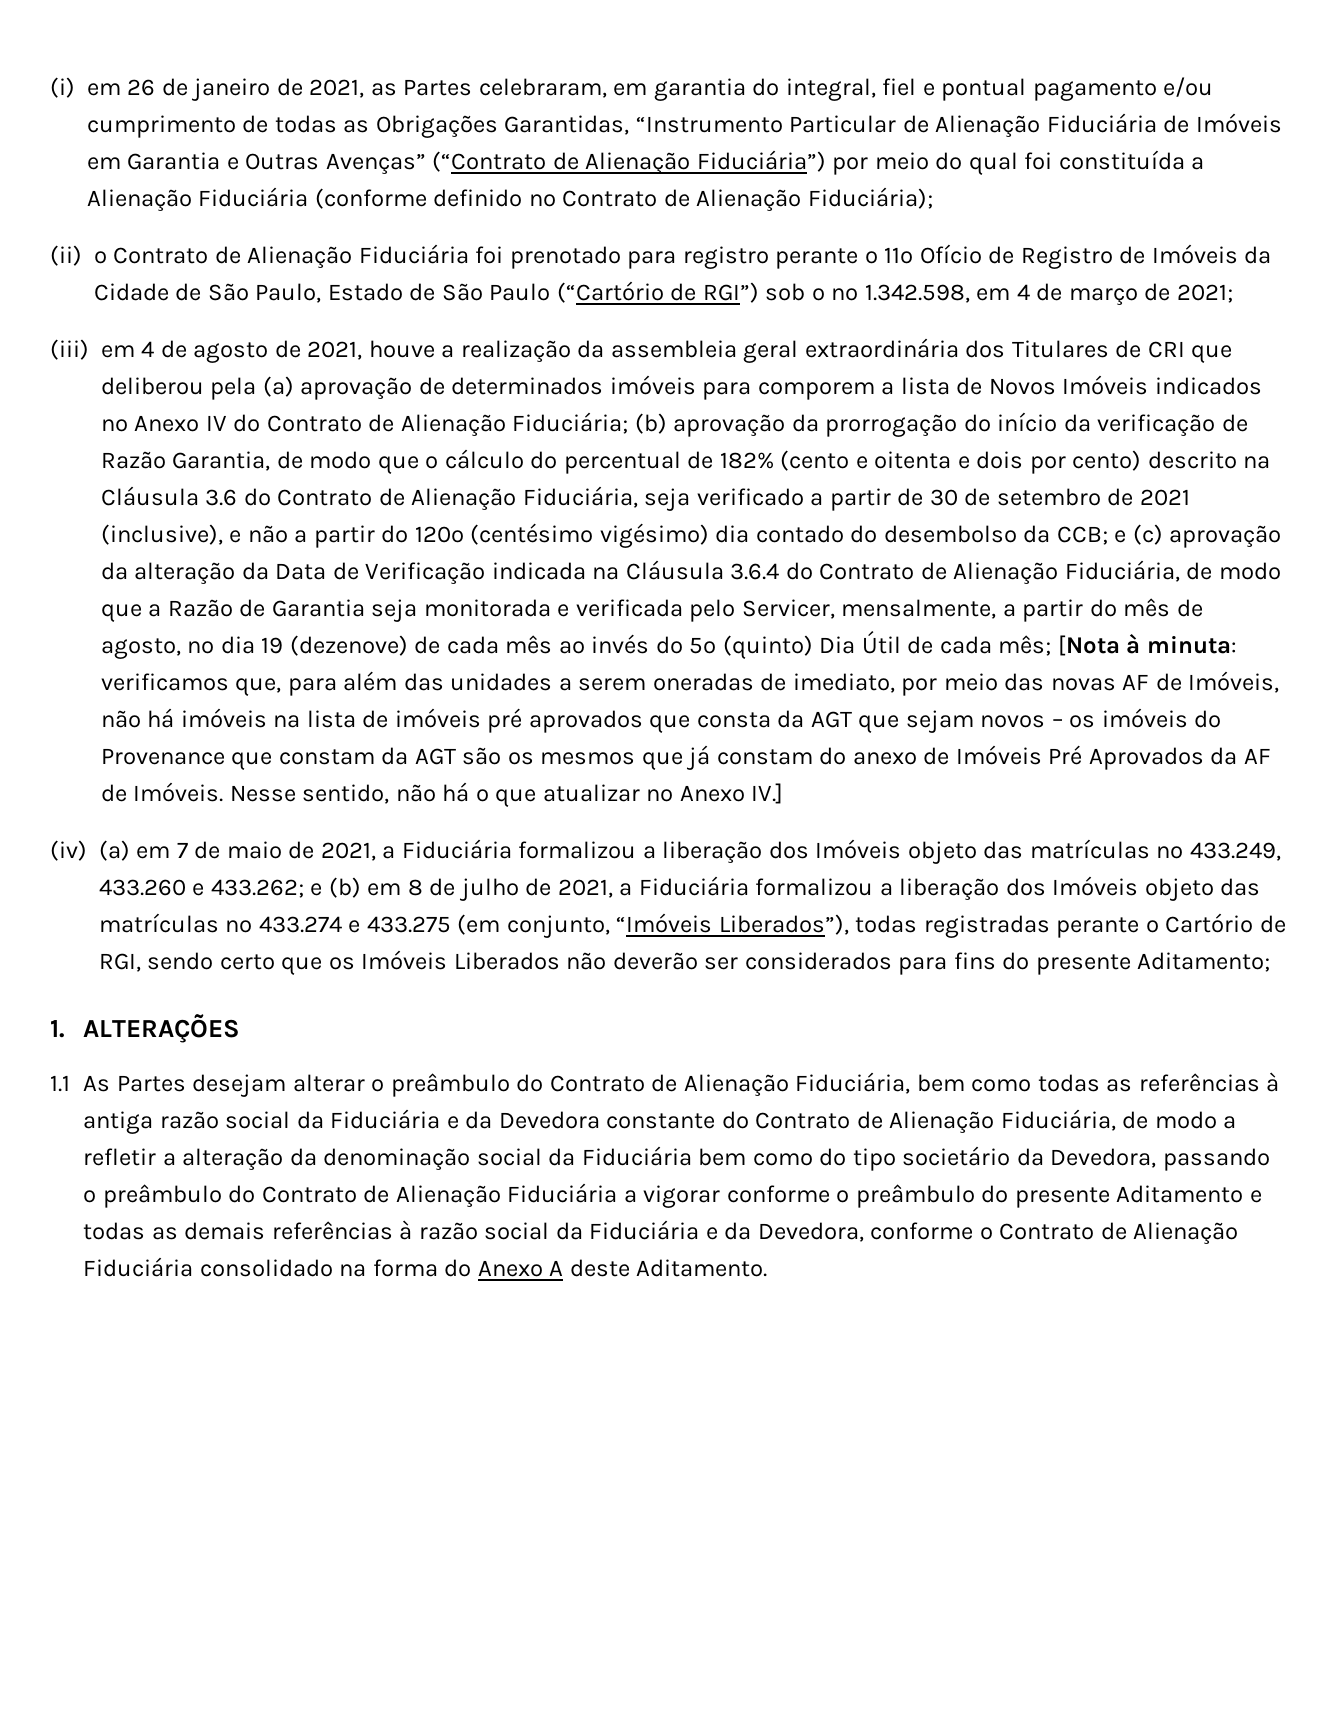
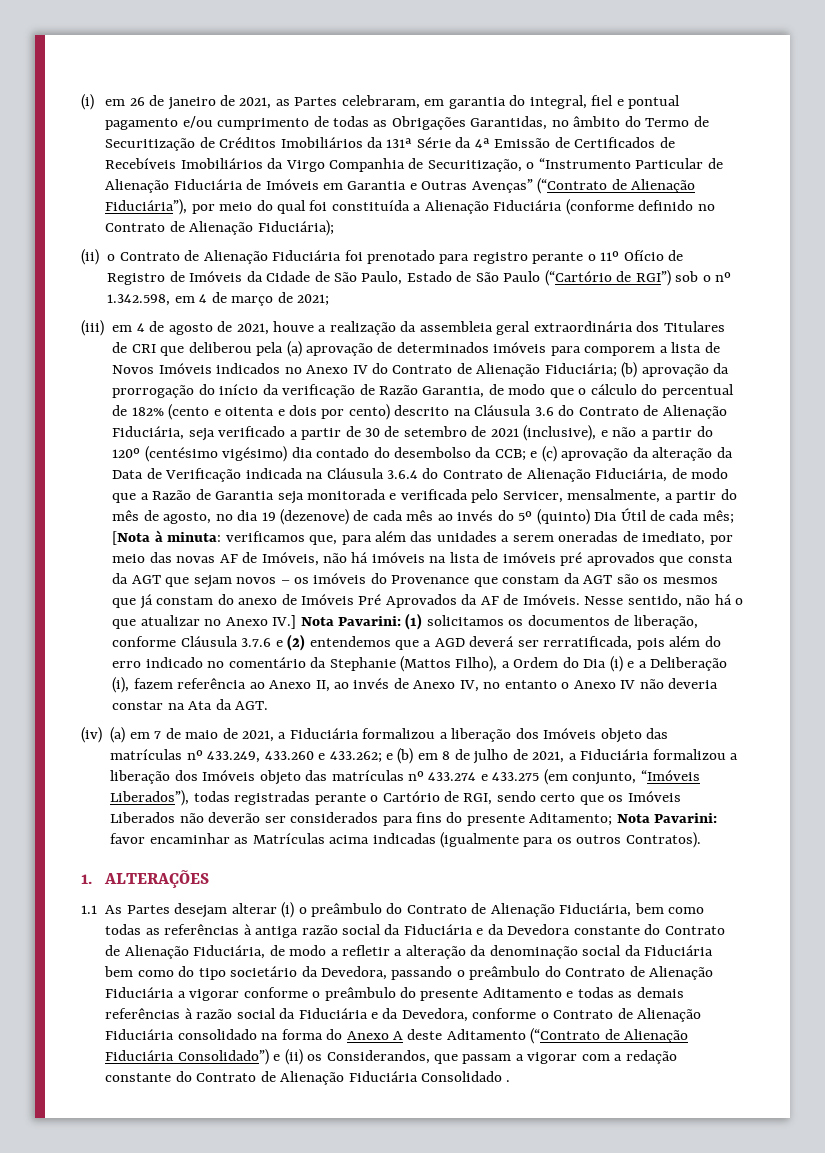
- (i) em 26 de janeiro de 2021, as Partes celebraram, em garantia do integral, fiel e pontual pagamento e/ou cumprimento de todas as Obrigações Garantidas, “Instrumento Particular de Alienação Fiduciária de Imóveis em Garantia e Outras Avenças” (“Contrato de Alienação Fiduciária”) por meio do qual foi constituída a Alienação Fiduciária (conforme definido no Contrato de Alienação Fiduciária);
+ (i) em 26 de janeiro de 2021, as Partes celebraram, em garantia do integral, fiel e pontual pagamento e/ou cumprimento de todas as Obrigações Garantidas, no âmbito do Termo de Securitização de Créditos Imobiliários da 131ª Série da 4ª Emissão de Certificados de Recebíveis Imobiliários da Virgo Companhia de Securitização, o “Instrumento Particular de Alienação Fiduciária de Imóveis em Garantia e Outras Avenças” (“Contrato de Alienação Fiduciária”), por meio do qual foi constituída a Alienação Fiduciária (conforme definido no Contrato de Alienação Fiduciária);
- Nesse sentido, não há o que atualizar no Anexo IV.]
+ Nesse sentido, não há o que atualizar no Anexo IV.] Nota Pavarini: (1) solicitamos os documentos de liberação, conforme Cláusula 3.7.6 e (2) entendemos que a AGD deverá ser rerratificada, pois além do erro indicado no comentário da Stephanie (Mattos Filho), a Ordem do Dia (i) e a Deliberação (i), fazem referência ao Anexo II, ao invés de Anexo IV, no entanto o Anexo IV não deveria constar na Ata da AGT.
+ Nota Pavarini: favor encaminhar as Matrículas acima indicadas (igualmente para os outros Contratos).
- 1.1 As Partes desejam alterar o preâmbulo do Contrato de Alienação Fiduciária, bem como todas as referências à antiga razão social da Fiduciária e da Devedora constante do Contrato de Alienação Fiduciária, de modo a refletir a alteração da denominação social da Fiduciária bem como do tipo societário da Devedora, passando o preâmbulo do Contrato de Alienação Fiduciária a vigorar conforme o preâmbulo do presente Aditamento e todas as demais referências à razão social da Fiduciária e da Devedora, conforme o Contrato de Alienação Fiduciária consolidado na forma do Anexo A deste Aditamento.
+ 1.1 As Partes desejam alterar (i) o preâmbulo do Contrato de Alienação Fiduciária, bem como todas as referências à antiga razão social da Fiduciária e da Devedora constante do Contrato de Alienação Fiduciária, de modo a refletir a alteração da denominação social da Fiduciária bem como do tipo societário da Devedora, passando o preâmbulo do Contrato de Alienação Fiduciária a vigorar conforme o preâmbulo do presente Aditamento e todas as demais referências à razão social da Fiduciária e da Devedora, conforme o Contrato de Alienação Fiduciária consolidado na forma do Anexo A deste Aditamento (“Contrato de Alienação Fiduciária Consolidado”) e (ii) os Considerandos, que passam a vigorar com a redação constante do Contrato de Alienação Fiduciária Consolidado .

